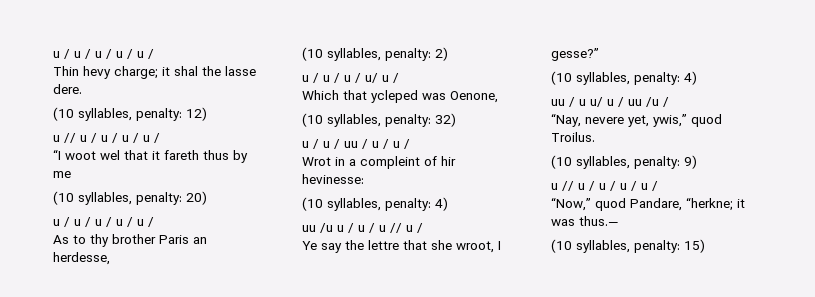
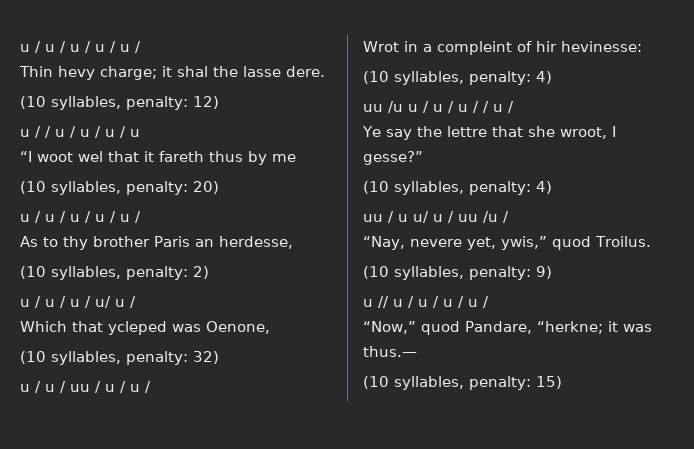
  (10 syllables, penalty: 12)
- u // u / u / u / u /
+ u / / u / u / u / u
- uu /u u / u / u // u /
+ uu /u u / u / u / / u /

